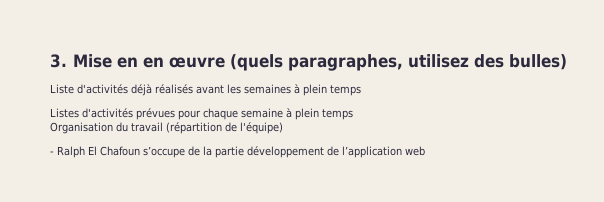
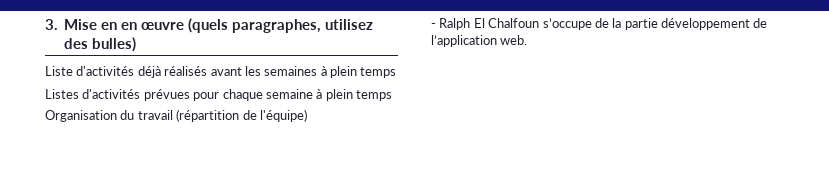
- - Ralph El Chafoun s’occupe de la partie développement de l’application web
+ - Ralph El Chalfoun s’occupe de la partie développement de l’application web.

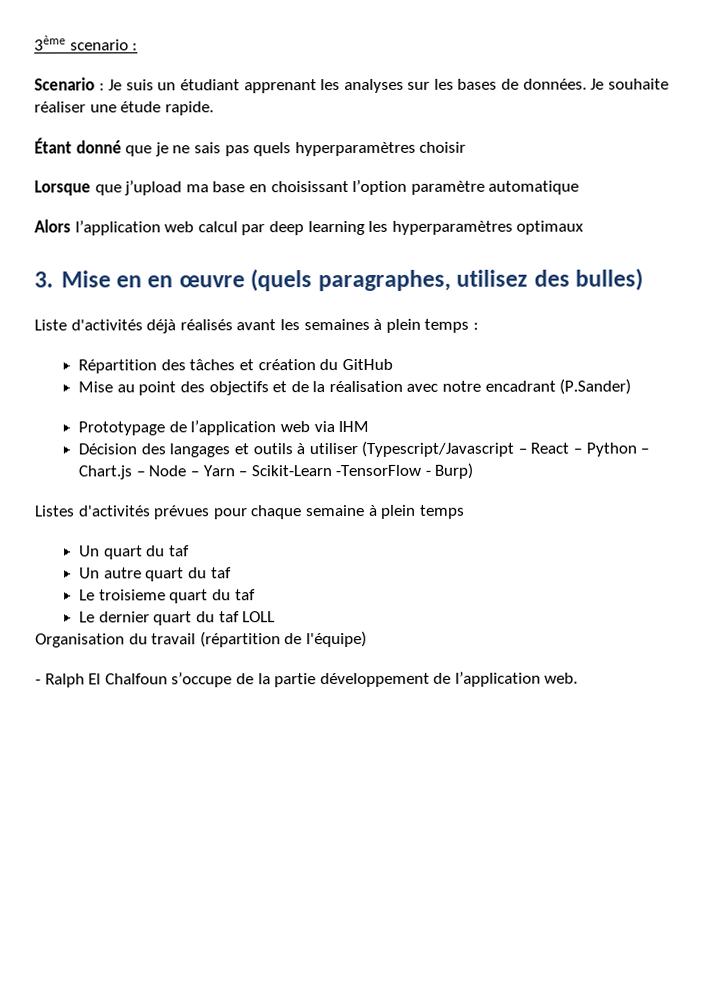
+ 3ème scenario :
+ Scenario : Je suis un étudiant apprenant les analyses sur les bases de données. Je souhaite réaliser une étude rapide.
+ Étant donné que je ne sais pas quels hyperparamètres choisir
+ Lorsque que j’upload ma base en choisissant l’option paramètre automatique
+ Alors l’application web calcul par deep learning les hyperparamètres optimaux
- Liste d'activités déjà réalisés avant les semaines à plein temps
+ Liste d'activités déjà réalisés avant les semaines à plein temps :
+ Répartition des tâches et création du GitHub
+ Mise au point des objectifs et de la réalisation avec notre encadrant (P.Sander)
+ Prototypage de l’application web via IHM
+ Décision des langages et outils à utiliser (Typescript/Javascript – React – Python – Chart.js – Node – Yarn – Scikit-Learn -TensorFlow - Burp)
+ Un quart du taf
+ Un autre quart du taf
+ Le troisieme quart du taf
+ Le dernier quart du taf LOLL

